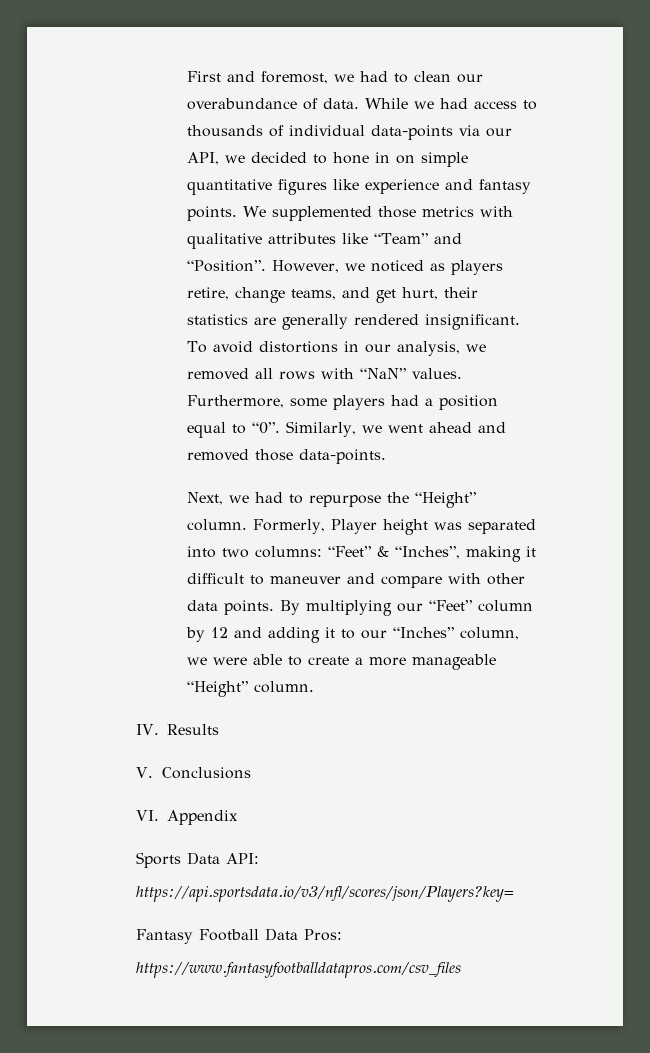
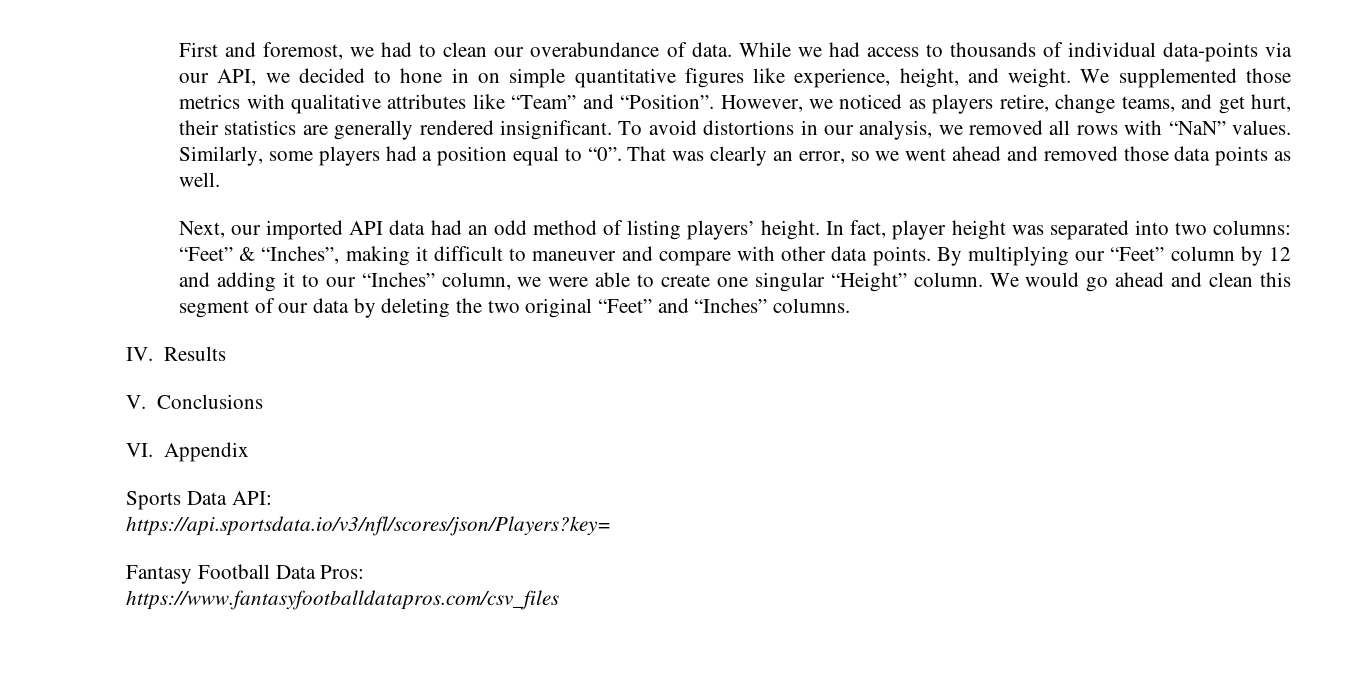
- While we had access to thousands of individual data-points via our API, we decided to hone in on simple quantitative figures like experience and fantasy points.
+ While we had access to thousands of individual data-points via our API, we decided to hone in on simple quantitative figures like experience, height, and weight.
- Furthermore, some players had a position equal to “0”.
+ Similarly, some players had a position equal to “0”.
- Similarly, we went ahead and removed those data-points.
- Next, we had to repurpose the “Height” column. Formerly, Player height was separated into two columns: “Feet” & “Inches”, making it difficult to maneuver and compare with other data points.
+ That was clearly an error, so we went ahead and removed those data points as well.
+ Next, our imported API data had an odd method of listing players’ height. In fact, player height was separated into two columns: “Feet” & “Inches”, making it difficult to maneuver and compare with other data points.
- By multiplying our “Feet” column by 12 and adding it to our “Inches” column, we were able to create a more manageable “Height” column.
+ By multiplying our “Feet” column by 12 and adding it to our “Inches” column, we were able to create one singular “Height” column. We would go ahead and clean this segment of our data by deleting the two original “Feet” and “Inches” columns.

